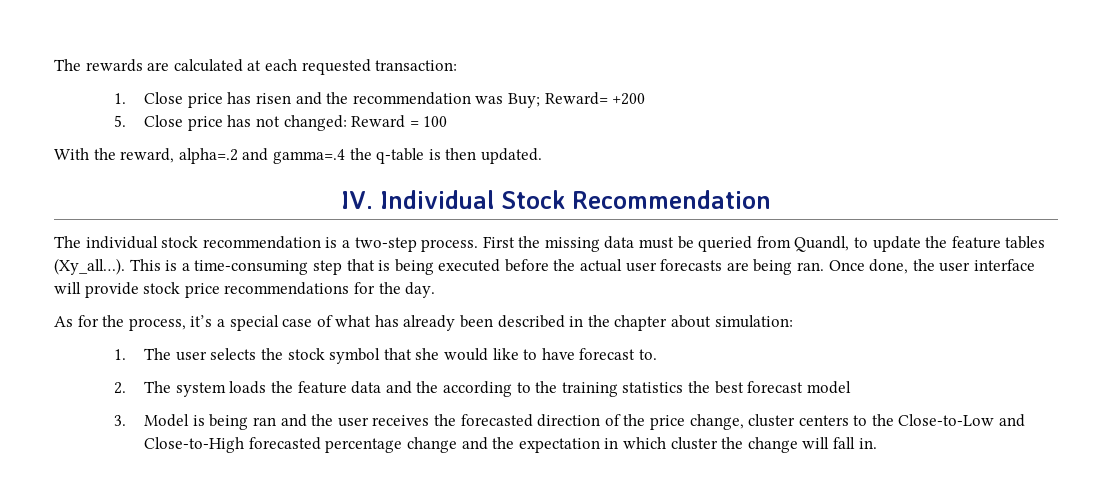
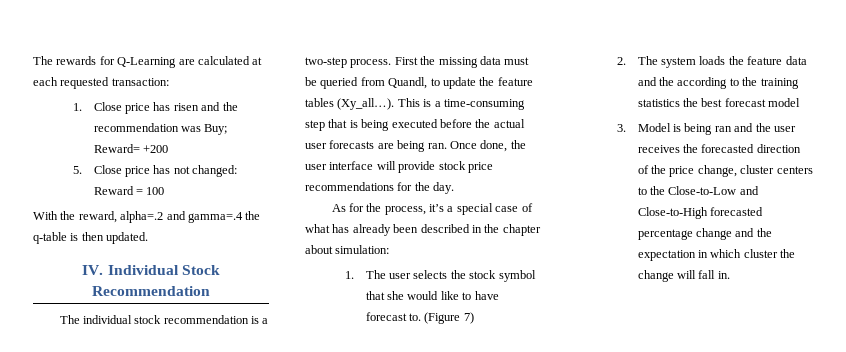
- The rewards are calculated at each requested transaction:
+ The rewards for Q-Learning are calculated at each requested transaction:
+ (Figure 7)

